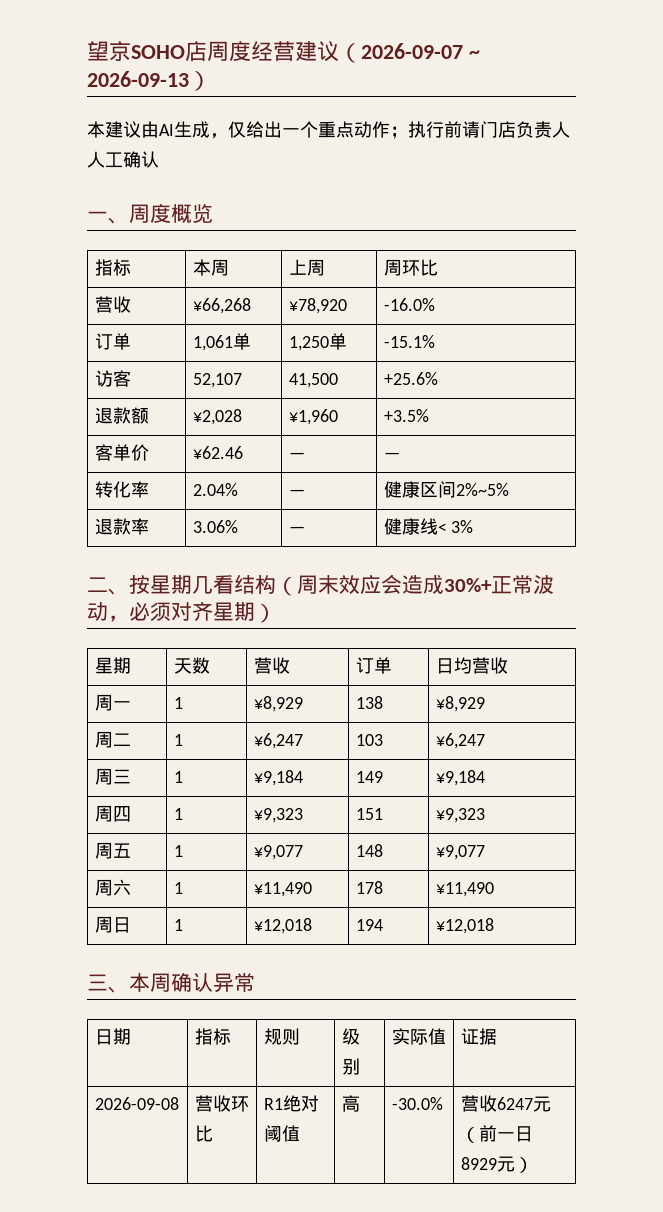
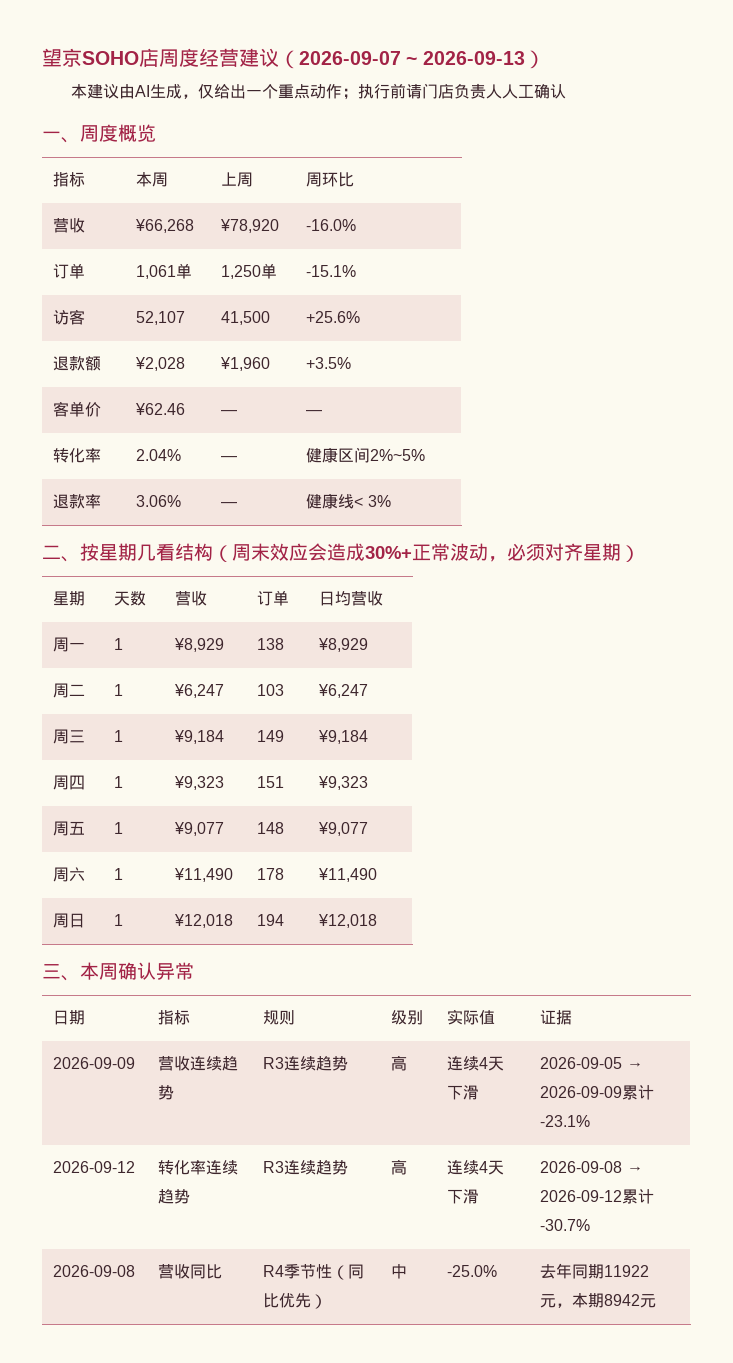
+ 2026-09-09 | 营收连续趋势 | R3连续趋势 | 高 | 连续4天下滑 | 2026-09-05 → 2026-09-09累计-23.1%
+ 2026-09-12 | 转化率连续趋势 | R3连续趋势 | 高 | 连续4天下滑 | 2026-09-08 → 2026-09-12累计-30.7%
- 2026-09-08 | 营收环比 | R1绝对阈值 | 高 | -30.0% | 营收6247元（前一日8929元）
+ 2026-09-08 | 营收同比 | R4季节性（同比优先） | 中 | -25.0% | 去年同期11922元，本期8942元

